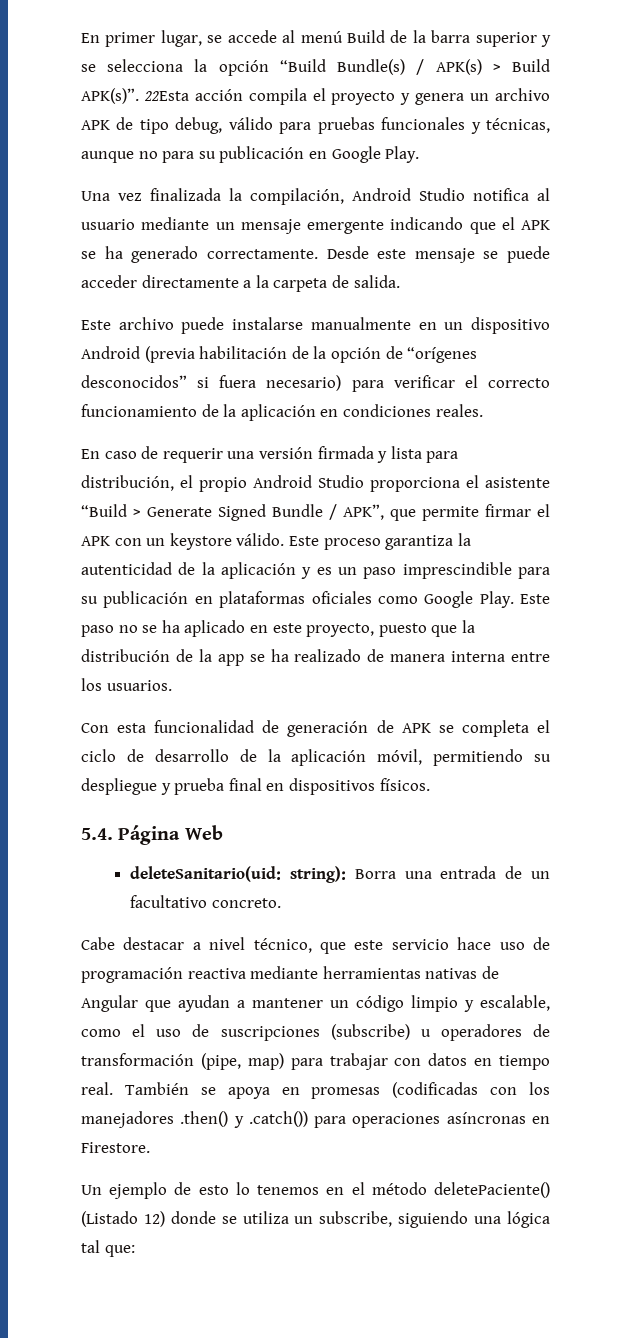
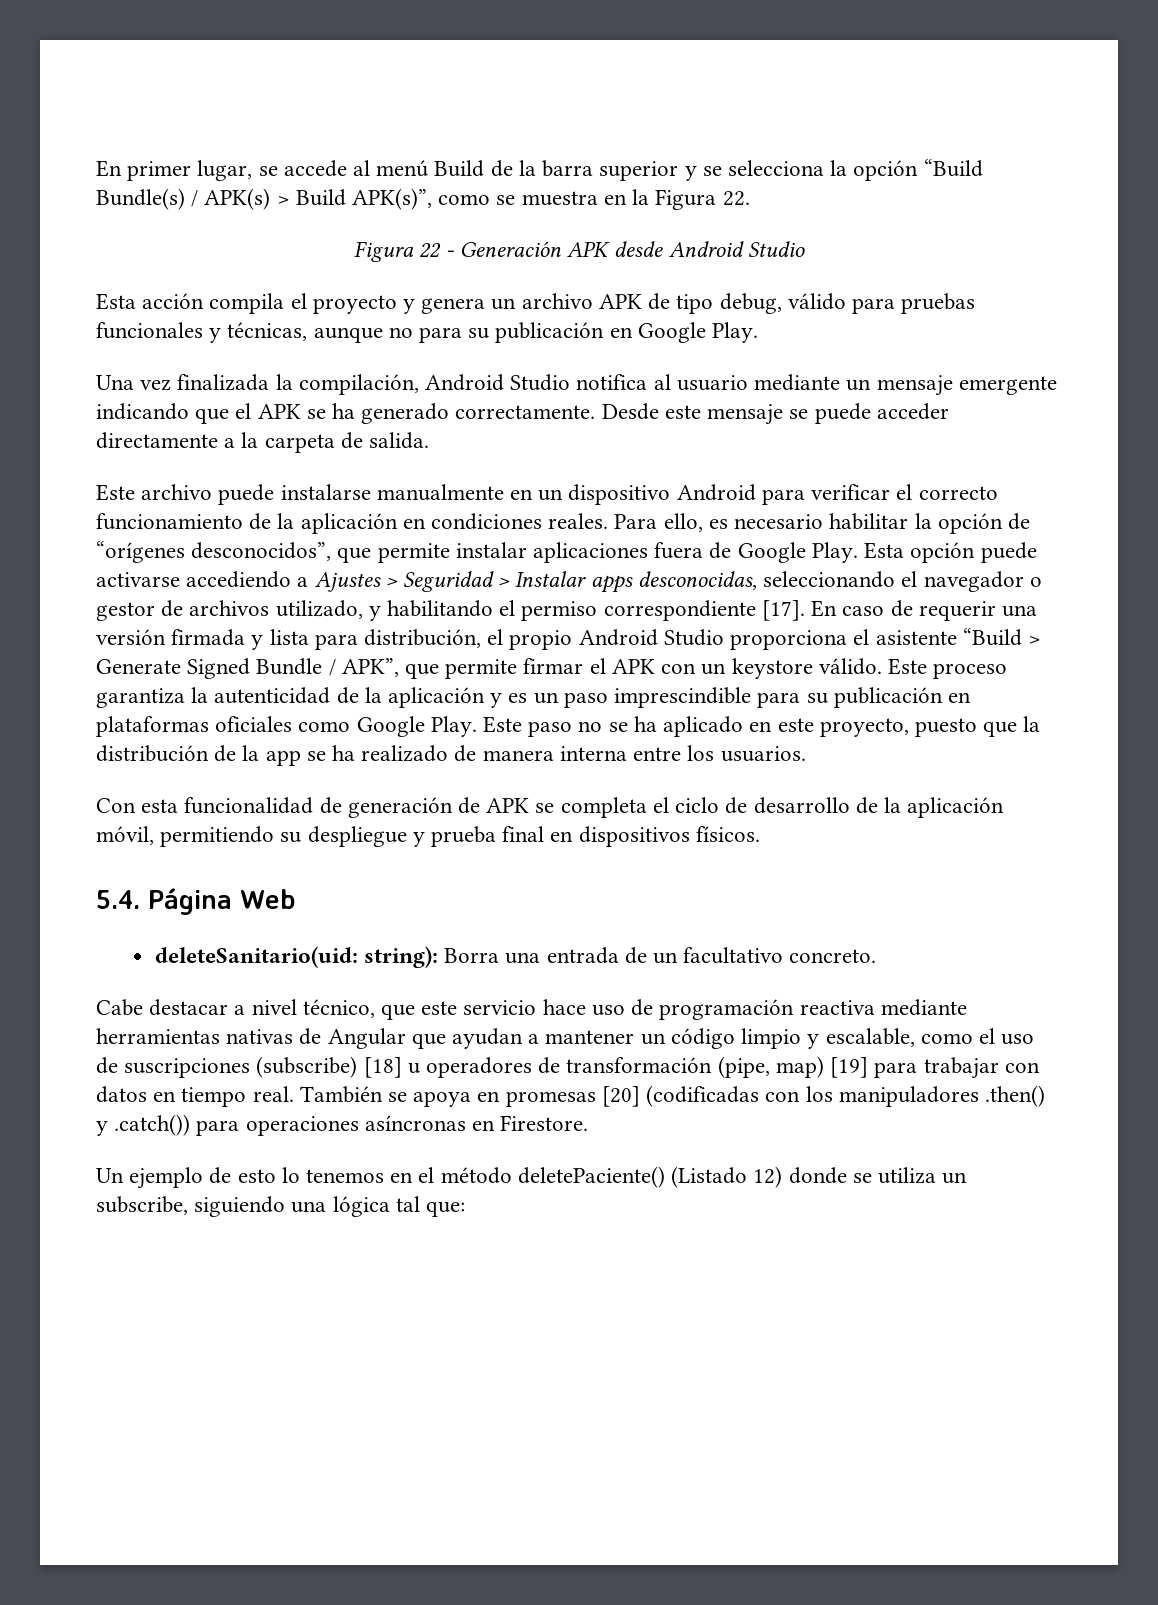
- En primer lugar, se accede al menú Build de la barra superior y se selecciona la opción “Build Bundle(s) / APK(s) > Build APK(s)”. 22Esta acción compila el proyecto y genera un archivo APK de tipo debug, válido para pruebas funcionales y técnicas, aunque no para su publicación en Google Play.
+ En primer lugar, se accede al menú Build de la barra superior y se selecciona la opción “Build Bundle(s) / APK(s) > Build APK(s)”, como se muestra en la Figura 22.
+ Figura 22 - Generación APK desde Android Studio
+ Esta acción compila el proyecto y genera un archivo APK de tipo debug, válido para pruebas funcionales y técnicas, aunque no para su publicación en Google Play.
- Este archivo puede instalarse manualmente en un dispositivo Android (previa habilitación de la opción de “orígenes desconocidos” si fuera necesario) para verificar el correcto funcionamiento de la aplicación en condiciones reales.
- En caso de requerir una versión firmada y lista para distribución, el propio Android Studio proporciona el asistente “Build > Generate Signed Bundle / APK”, que permite firmar el APK con un keystore válido.
+ Este archivo puede instalarse manualmente en un dispositivo Android para verificar el correcto funcionamiento de la aplicación en condiciones reales. Para ello, es necesario habilitar la opción de “orígenes desconocidos”, que permite instalar aplicaciones fuera de Google Play. Esta opción puede activarse accediendo a Ajustes > Seguridad > Instalar apps desconocidas, seleccionando el navegador o gestor de archivos utilizado, y habilitando el permiso correspondiente [17]. En caso de requerir una versión firmada y lista para distribución, el propio Android Studio proporciona el asistente “Build > Generate Signed Bundle / APK”, que permite firmar el APK con un keystore válido.
- Cabe destacar a nivel técnico, que este servicio hace uso de programación reactiva mediante herramientas nativas de Angular que ayudan a mantener un código limpio y escalable, como el uso de suscripciones (subscribe) u operadores de transformación (pipe, map) para trabajar con datos en tiempo real.
+ Cabe destacar a nivel técnico, que este servicio hace uso de programación reactiva mediante herramientas nativas de Angular que ayudan a mantener un código limpio y escalable, como el uso de suscripciones (subscribe) [18] u operadores de transformación (pipe, map) [19] para trabajar con datos en tiempo real.
- También se apoya en promesas (codificadas con los manejadores .then() y .catch()) para operaciones asíncronas en Firestore.
+ También se apoya en promesas [20] (codificadas con los manipuladores .then() y .catch()) para operaciones asíncronas en Firestore.

